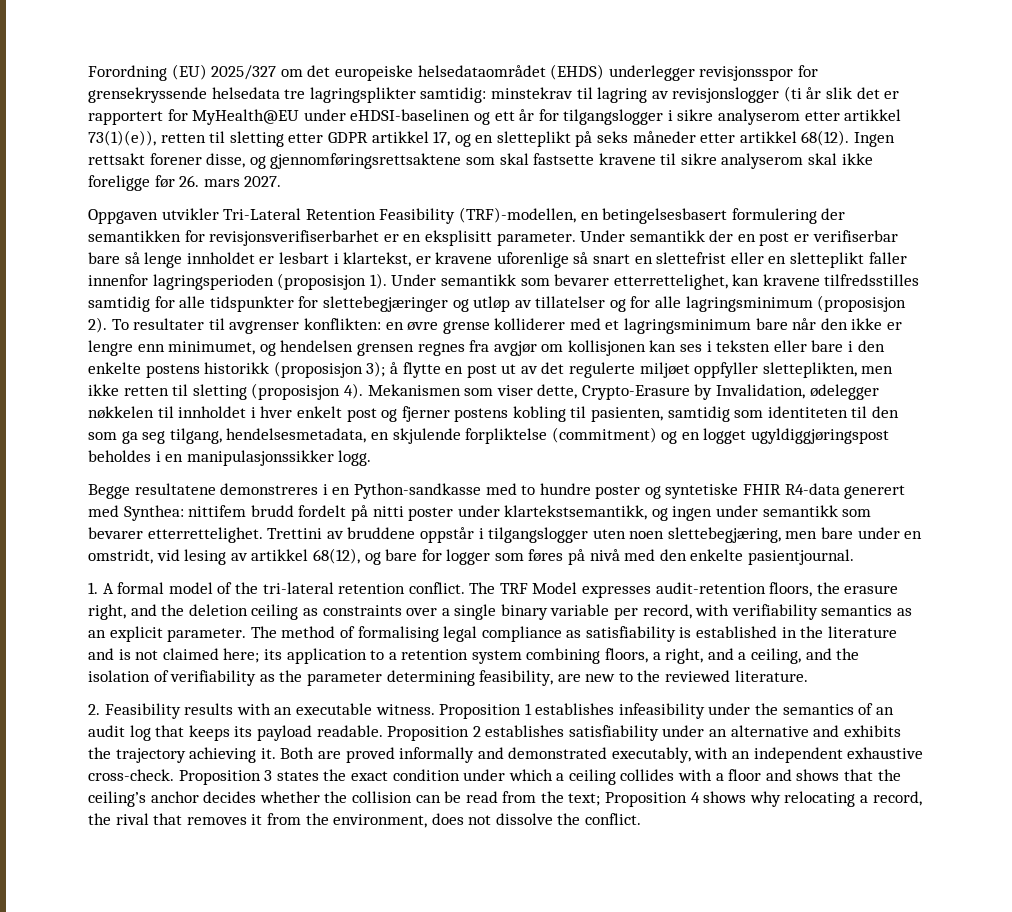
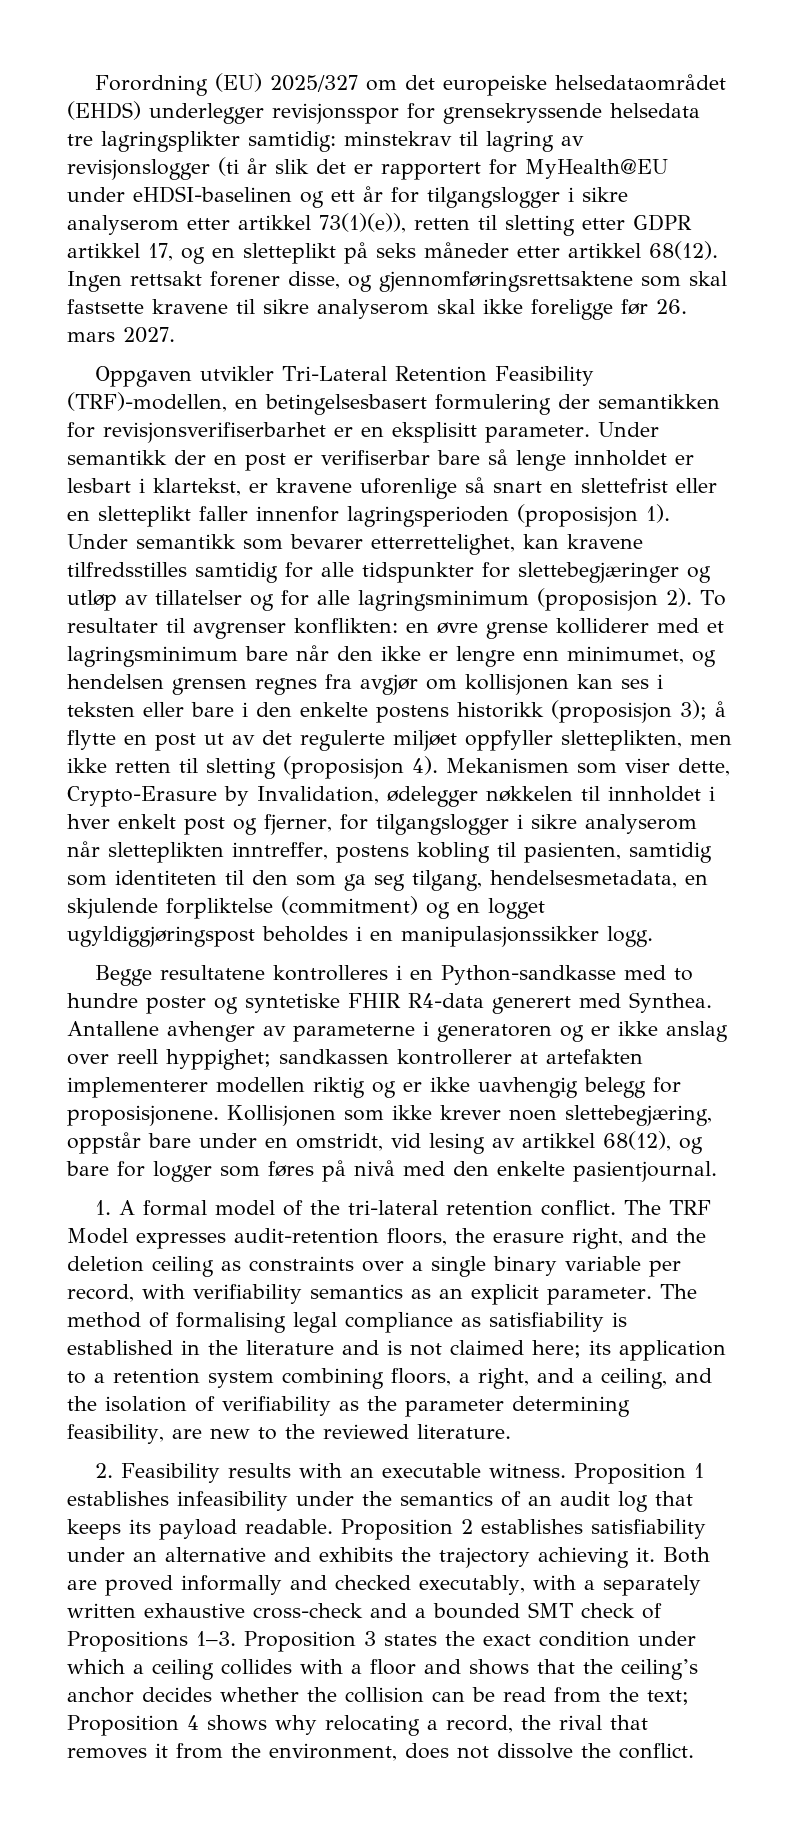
- Mekanismen som viser dette, Crypto-Erasure by Invalidation, ødelegger nøkkelen til innholdet i hver enkelt post og fjerner postens kobling til pasienten, samtidig som identiteten til den som ga seg tilgang, hendelsesmetadata, en skjulende forpliktelse (commitment) og en logget ugyldiggjøringspost beholdes i en manipulasjonssikker logg.
+ Mekanismen som viser dette, Crypto-Erasure by Invalidation, ødelegger nøkkelen til innholdet i hver enkelt post og fjerner, for tilgangslogger i sikre analyserom når sletteplikten inntreffer, postens kobling til pasienten, samtidig som identiteten til den som ga seg tilgang, hendelsesmetadata, en skjulende forpliktelse (commitment) og en logget ugyldiggjøringspost beholdes i en manipulasjonssikker logg.
- Begge resultatene demonstreres i en Python-sandkasse med to hundre poster og syntetiske FHIR R4-data generert med Synthea: nittifem brudd fordelt på nitti poster under klartekstsemantikk, og ingen under semantikk som bevarer etterrettelighet. Trettini av bruddene oppstår i tilgangslogger uten noen slettebegjæring, men bare under en omstridt, vid lesing av artikkel 68(12), og bare for logger som føres på nivå med den enkelte pasientjournal.
+ Begge resultatene kontrolleres i en Python-sandkasse med to hundre poster og syntetiske FHIR R4-data generert med Synthea. Antallene avhenger av parameterne i generatoren og er ikke anslag over reell hyppighet; sandkassen kontrollerer at artefakten implementerer modellen riktig og er ikke uavhengig belegg for proposisjonene. Kollisjonen som ikke krever noen slettebegjæring, oppstår bare under en omstridt, vid lesing av artikkel 68(12), og bare for logger som føres på nivå med den enkelte pasientjournal.
- Both are proved informally and demonstrated executably, with an independent exhaustive cross-check.
+ Both are proved informally and checked executably, with a separately written exhaustive cross-check and a bounded SMT check of Propositions 1–3.

